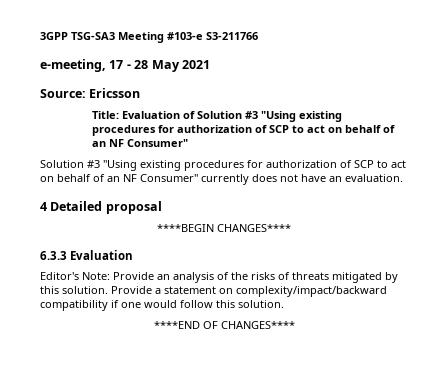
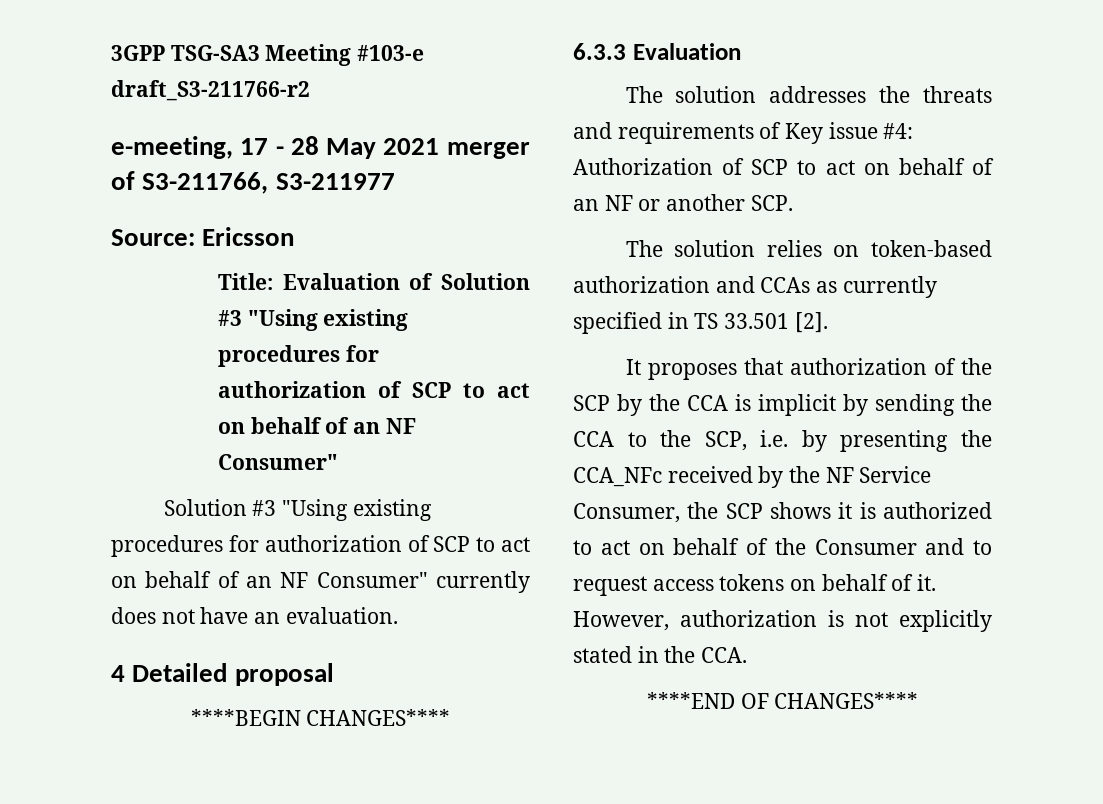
- 3GPP TSG-SA3 Meeting #103-e S3-211766
+ 3GPP TSG-SA3 Meeting #103-e draft_S3-211766-r2
- e-meeting, 17 - 28 May 2021
+ e-meeting, 17 - 28 May 2021 merger of S3-211766, S3-211977
- Editor's Note: Provide an analysis of the risks of threats mitigated by this solution. Provide a statement on complexity/impact/backward compatibility if one would follow this solution.
+ The solution addresses the threats and requirements of Key issue #4: Authorization of SCP to act on behalf of an NF or another SCP.
+ The solution relies on token-based authorization and CCAs as currently specified in TS 33.501 [2].
+ It proposes that authorization of the SCP by the CCA is implicit by sending the CCA to the SCP, i.e. by presenting the CCA_NFc received by the NF Service Consumer, the SCP shows it is authorized to act on behalf of the Consumer and to request access tokens on behalf of it. However, authorization is not explicitly stated in the CCA.

